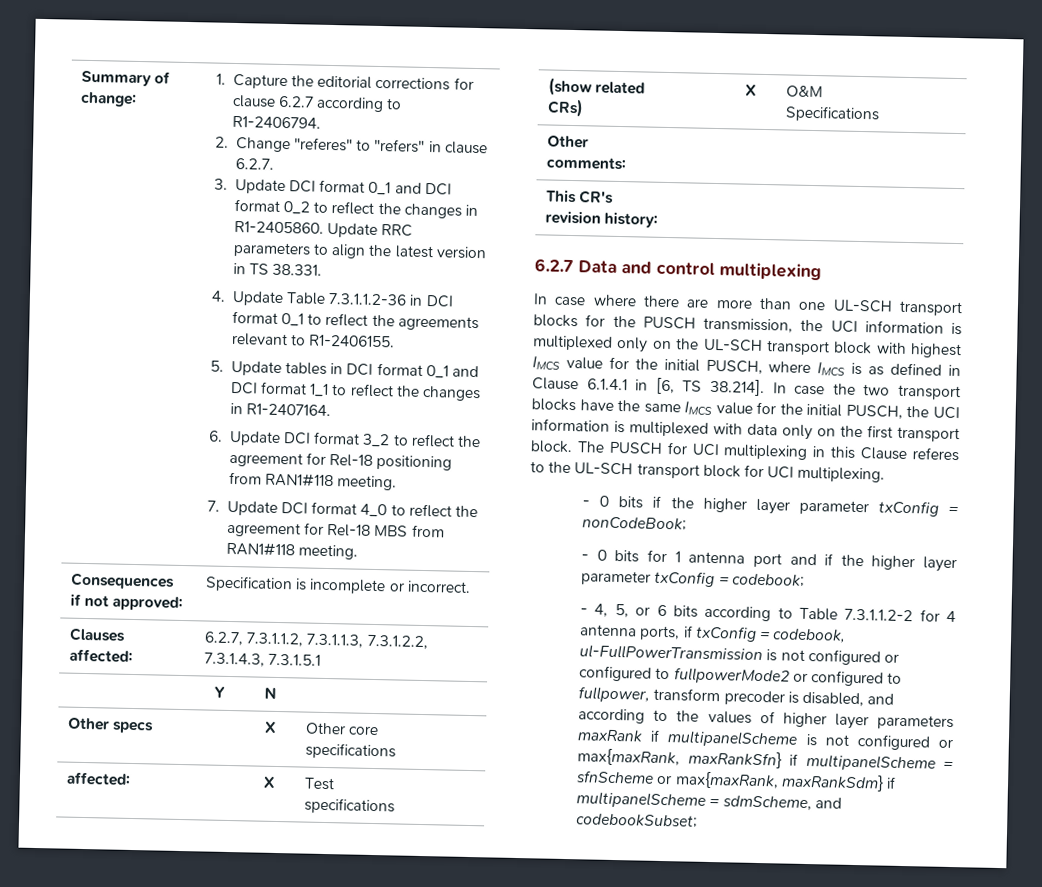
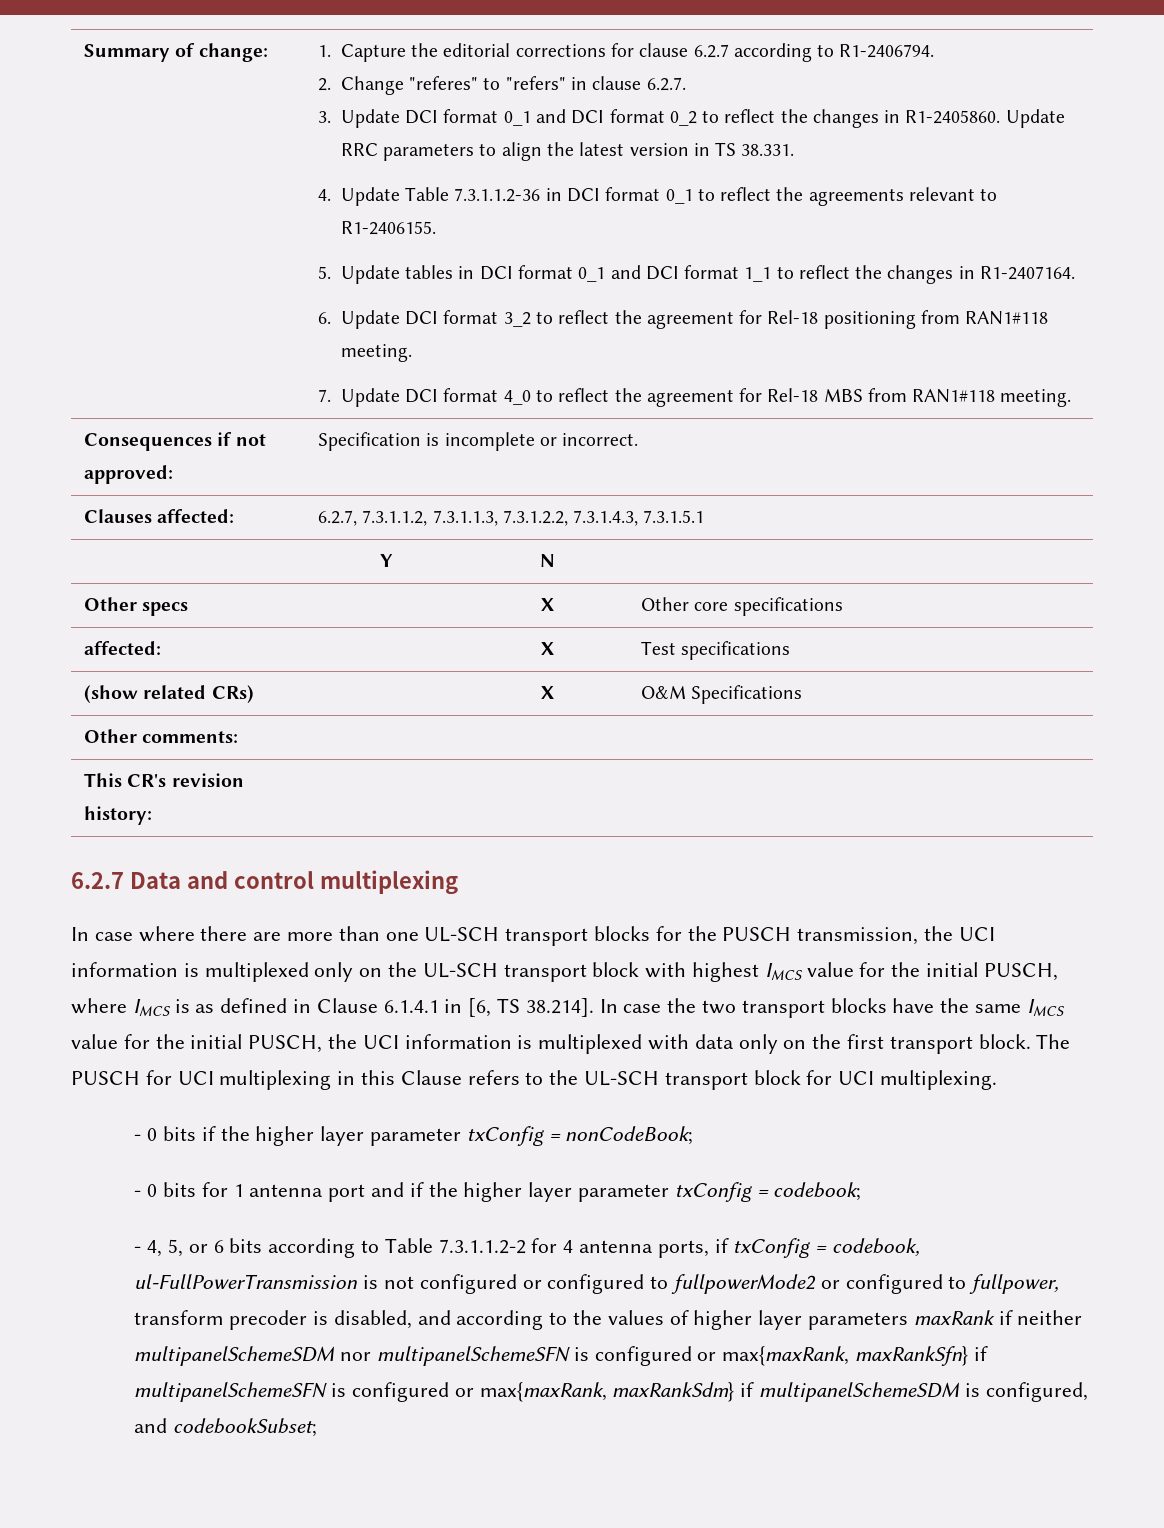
- The PUSCH for UCI multiplexing in this Clause referes to the UL-SCH transport block for UCI multiplexing.
+ The PUSCH for UCI multiplexing in this Clause refers to the UL-SCH transport block for UCI multiplexing.
- - 4, 5, or 6 bits according to Table 7.3.1.1.2-2 for 4 antenna ports, if txConfig = codebook, ul-FullPowerTransmission is not configured or configured to fullpowerMode2 or configured to fullpower, transform precoder is disabled, and according to the values of higher layer parameters maxRank if multipanelScheme is not configured or max{maxRank, maxRankSfn} if multipanelScheme = sfnScheme or max{maxRank, maxRankSdm} if multipanelScheme = sdmScheme, and codebookSubset;
+ - 4, 5, or 6 bits according to Table 7.3.1.1.2-2 for 4 antenna ports, if txConfig = codebook, ul-FullPowerTransmission is not configured or configured to fullpowerMode2 or configured to fullpower, transform precoder is disabled, and according to the values of higher layer parameters maxRank if neither multipanelSchemeSDM nor multipanelSchemeSFN is configured or max{maxRank, maxRankSfn} if multipanelSchemeSFN is configured or max{maxRank, maxRankSdm} if multipanelSchemeSDM is configured, and codebookSubset;

